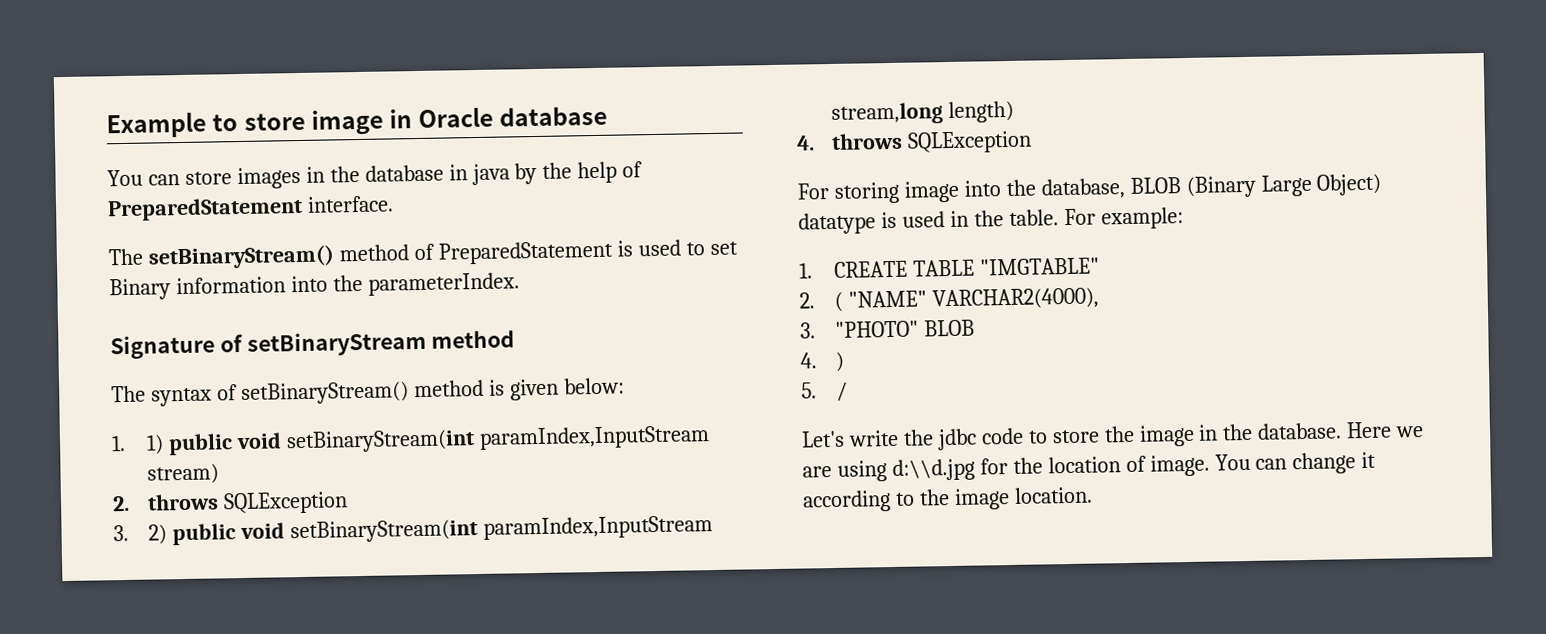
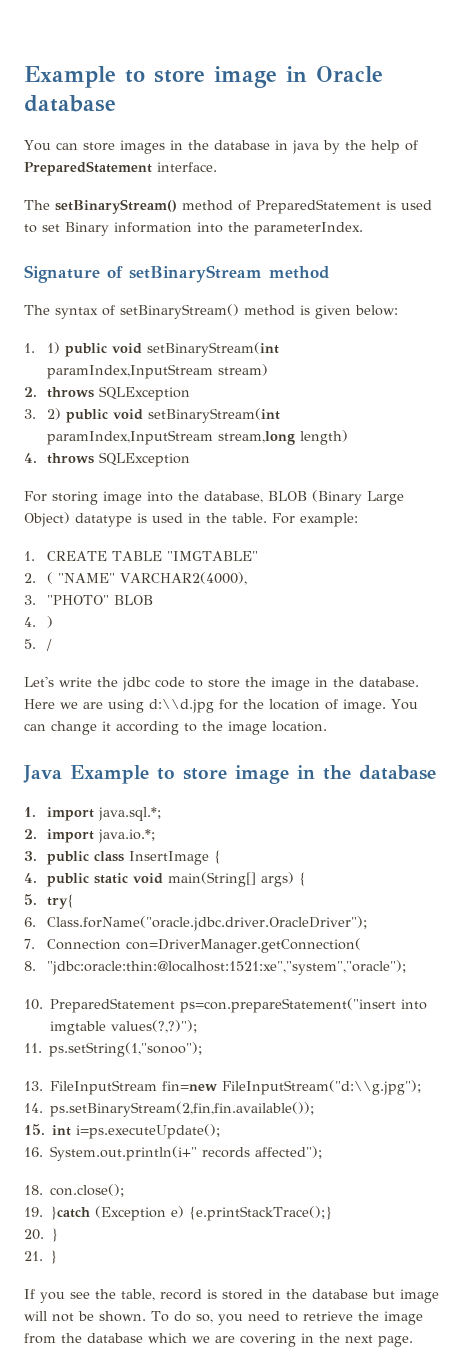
+ Java Example to store image in the database
+ 1. import java.sql.*;
+ 2. import java.io.*;
+ 3. public class InsertImage {
+ 4. public static void main(String[] args) {
+ 5. try{
+ 6. Class.forName("oracle.jdbc.driver.OracleDriver");
+ 7. Connection con=DriverManager.getConnection(
+ 8. "jdbc:oracle:thin:@localhost:1521:xe","system","oracle");
+ 10. PreparedStatement ps=con.prepareStatement("insert into imgtable values(?,?)");
+ 11. ps.setString(1,"sonoo");
+ 13. FileInputStream fin=new FileInputStream("d:\\g.jpg");
+ 14. ps.setBinaryStream(2,fin,fin.available());
+ 15. int i=ps.executeUpdate();
+ 16. System.out.println(i+" records affected");
+ 18. con.close();
+ 19. }catch (Exception e) {e.printStackTrace();}
+ 20. }
+ 21. }
+ If you see the table, record is stored in the database but image will not be shown. To do so, you need to retrieve the image from the database which we are covering in the next page.

